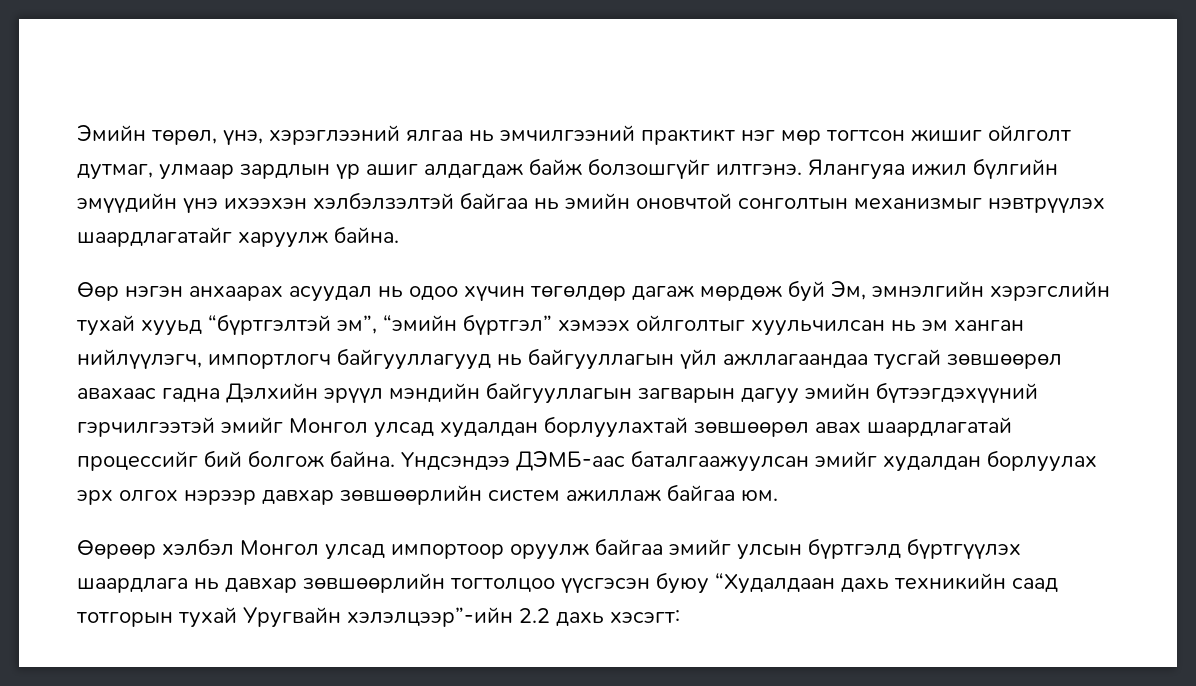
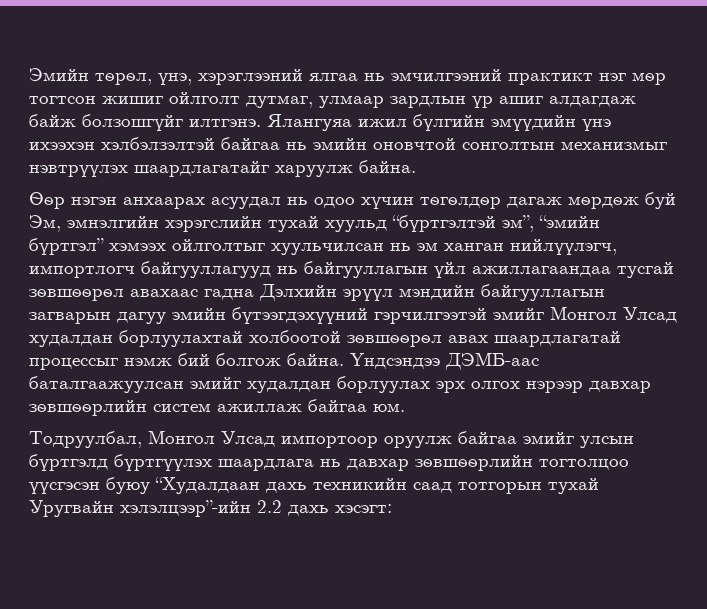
- Өөр нэгэн анхаарах асуудал нь одоо хүчин төгөлдөр дагаж мөрдөж буй Эм, эмнэлгийн хэрэгслийн тухай хууьд “бүртгэлтэй эм”, “эмийн бүртгэл” хэмээх ойлголтыг хуульчилсан нь эм ханган нийлүүлэгч, импортлогч байгууллагууд нь байгууллагын үйл ажллагаандаа тусгай зөвшөөрөл авахаас гадна Дэлхийн эрүүл мэндийн байгууллагын загварын дагуу эмийн бүтээгдэхүүний гэрчилгээтэй эмийг Монгол улсад худалдан борлуулахтай зөвшөөрөл авах шаардлагатай процессийг бий болгож байна.
+ Өөр нэгэн анхаарах асуудал нь одоо хүчин төгөлдөр дагаж мөрдөж буй Эм, эмнэлгийн хэрэгслийн тухай хуульд “бүртгэлтэй эм”, “эмийн бүртгэл” хэмээх ойлголтыг хуульчилсан нь эм ханган нийлүүлэгч, импортлогч байгууллагууд нь байгууллагын үйл ажиллагаандаа тусгай зөвшөөрөл авахаас гадна Дэлхийн эрүүл мэндийн байгууллагын загварын дагуу эмийн бүтээгдэхүүний гэрчилгээтэй эмийг Монгол Улсад худалдан борлуулахтай холбоотой зөвшөөрөл авах шаардлагатай процессыг нэмж бий болгож байна.
- Өөрөөр хэлбэл Монгол улсад импортоор оруулж байгаа эмийг улсын бүртгэлд бүртгүүлэх шаардлага нь давхар зөвшөөрлийн тогтолцоо үүсгэсэн буюу “Худалдаан дахь техникийн саад тотгорын тухай Уругвайн хэлэлцээр”-ийн 2.2 дахь хэсэгт:
+ Тодруулбал, Монгол Улсад импортоор оруулж байгаа эмийг улсын бүртгэлд бүртгүүлэх шаардлага нь давхар зөвшөөрлийн тогтолцоо үүсгэсэн буюу “Худалдаан дахь техникийн саад тотгорын тухай Уругвайн хэлэлцээр”-ийн 2.2 дахь хэсэгт:

